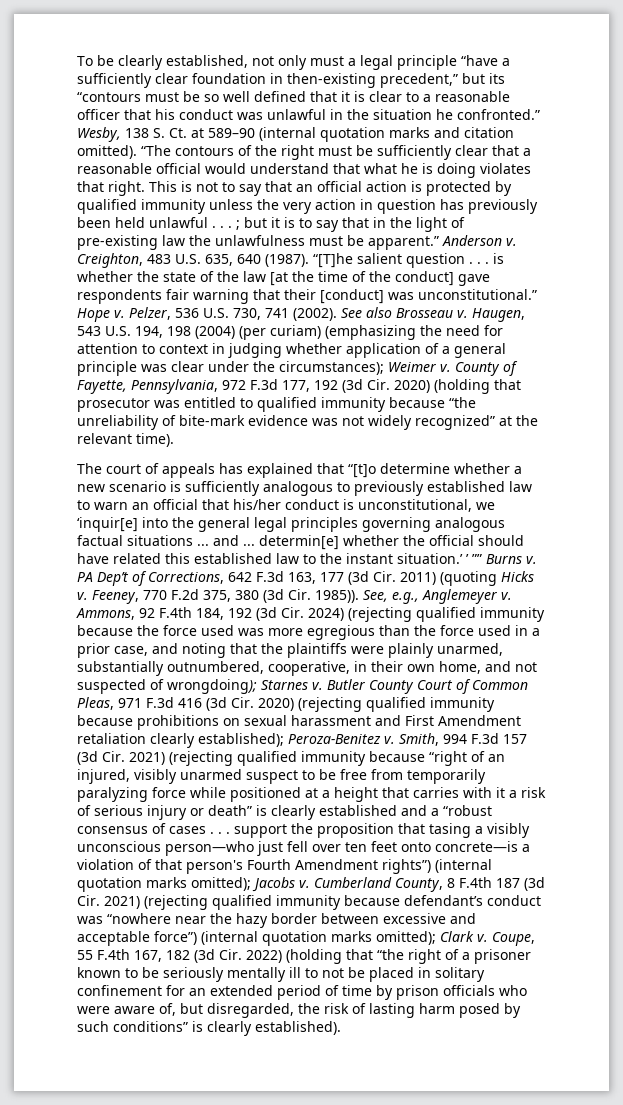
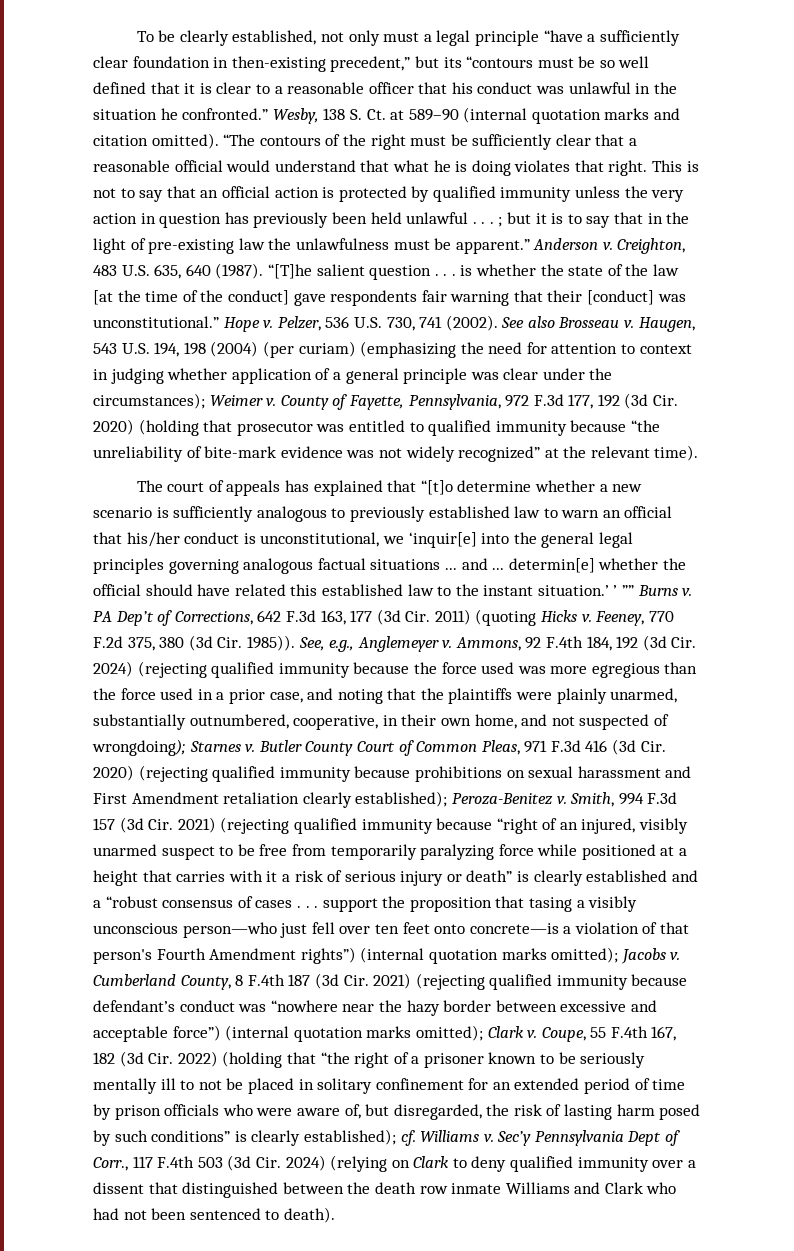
- Coupe, 55 F.4th 167, 182 (3d Cir. 2022) (holding that “the right of a prisoner known to be seriously mentally ill to not be placed in solitary confinement for an extended period of time by prison officials who were aware of, but disregarded, the risk of lasting harm posed by such conditions” is clearly established).
+ Coupe, 55 F.4th 167, 182 (3d Cir. 2022) (holding that “the right of a prisoner known to be seriously mentally ill to not be placed in solitary confinement for an extended period of time by prison officials who were aware of, but disregarded, the risk of lasting harm posed by such conditions” is clearly established); cf. Williams v. Sec’y Pennsylvania Dept of Corr., 117 F.4th 503 (3d Cir. 2024) (relying on Clark to deny qualified immunity over a dissent that distinguished between the death row inmate Williams and Clark who had not been sentenced to death).

